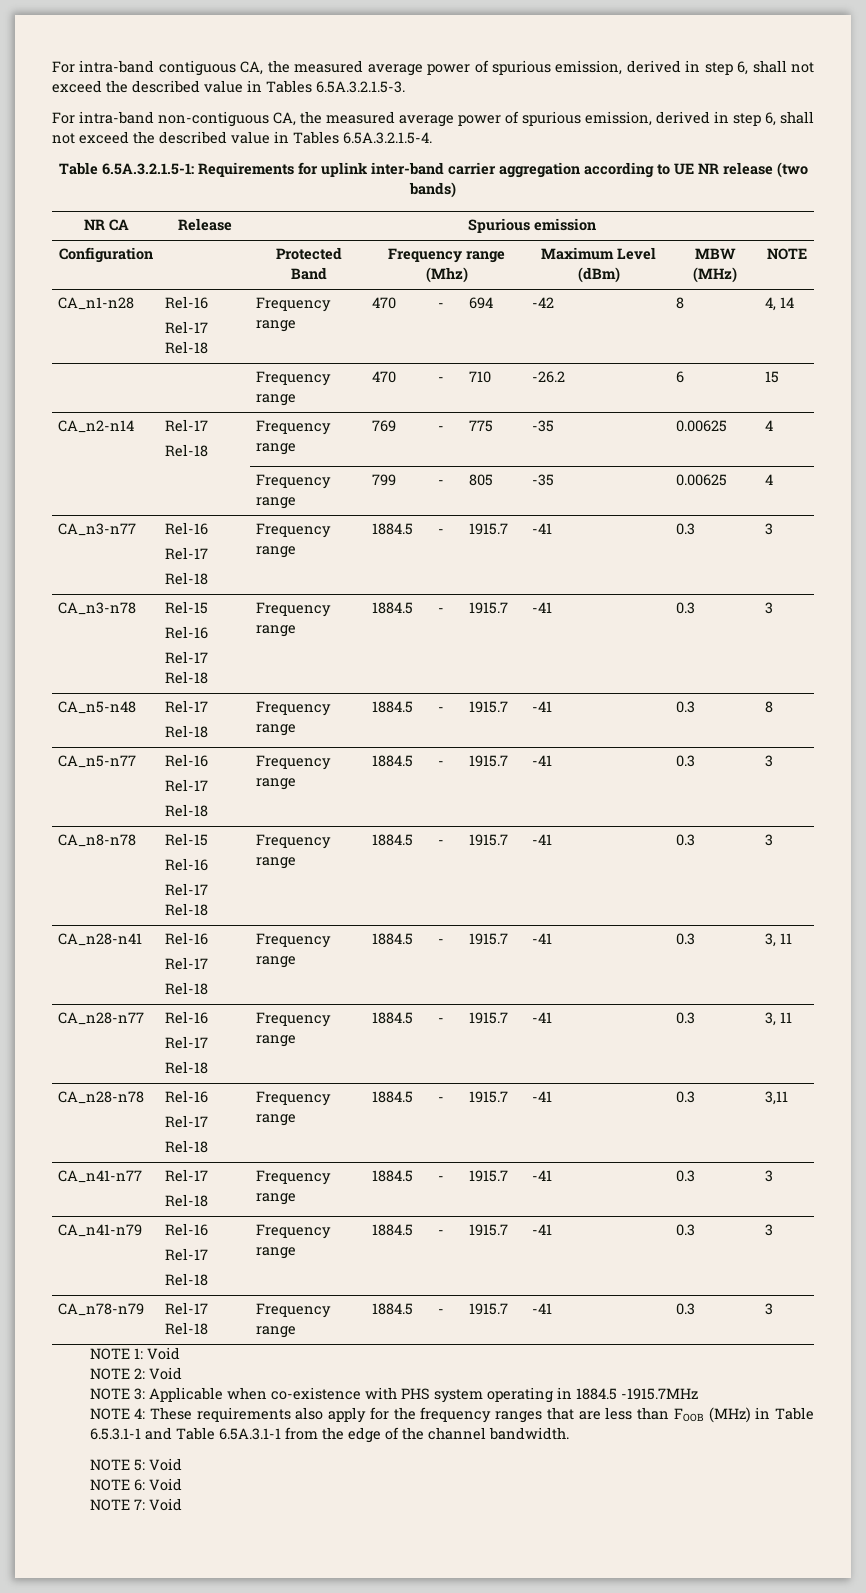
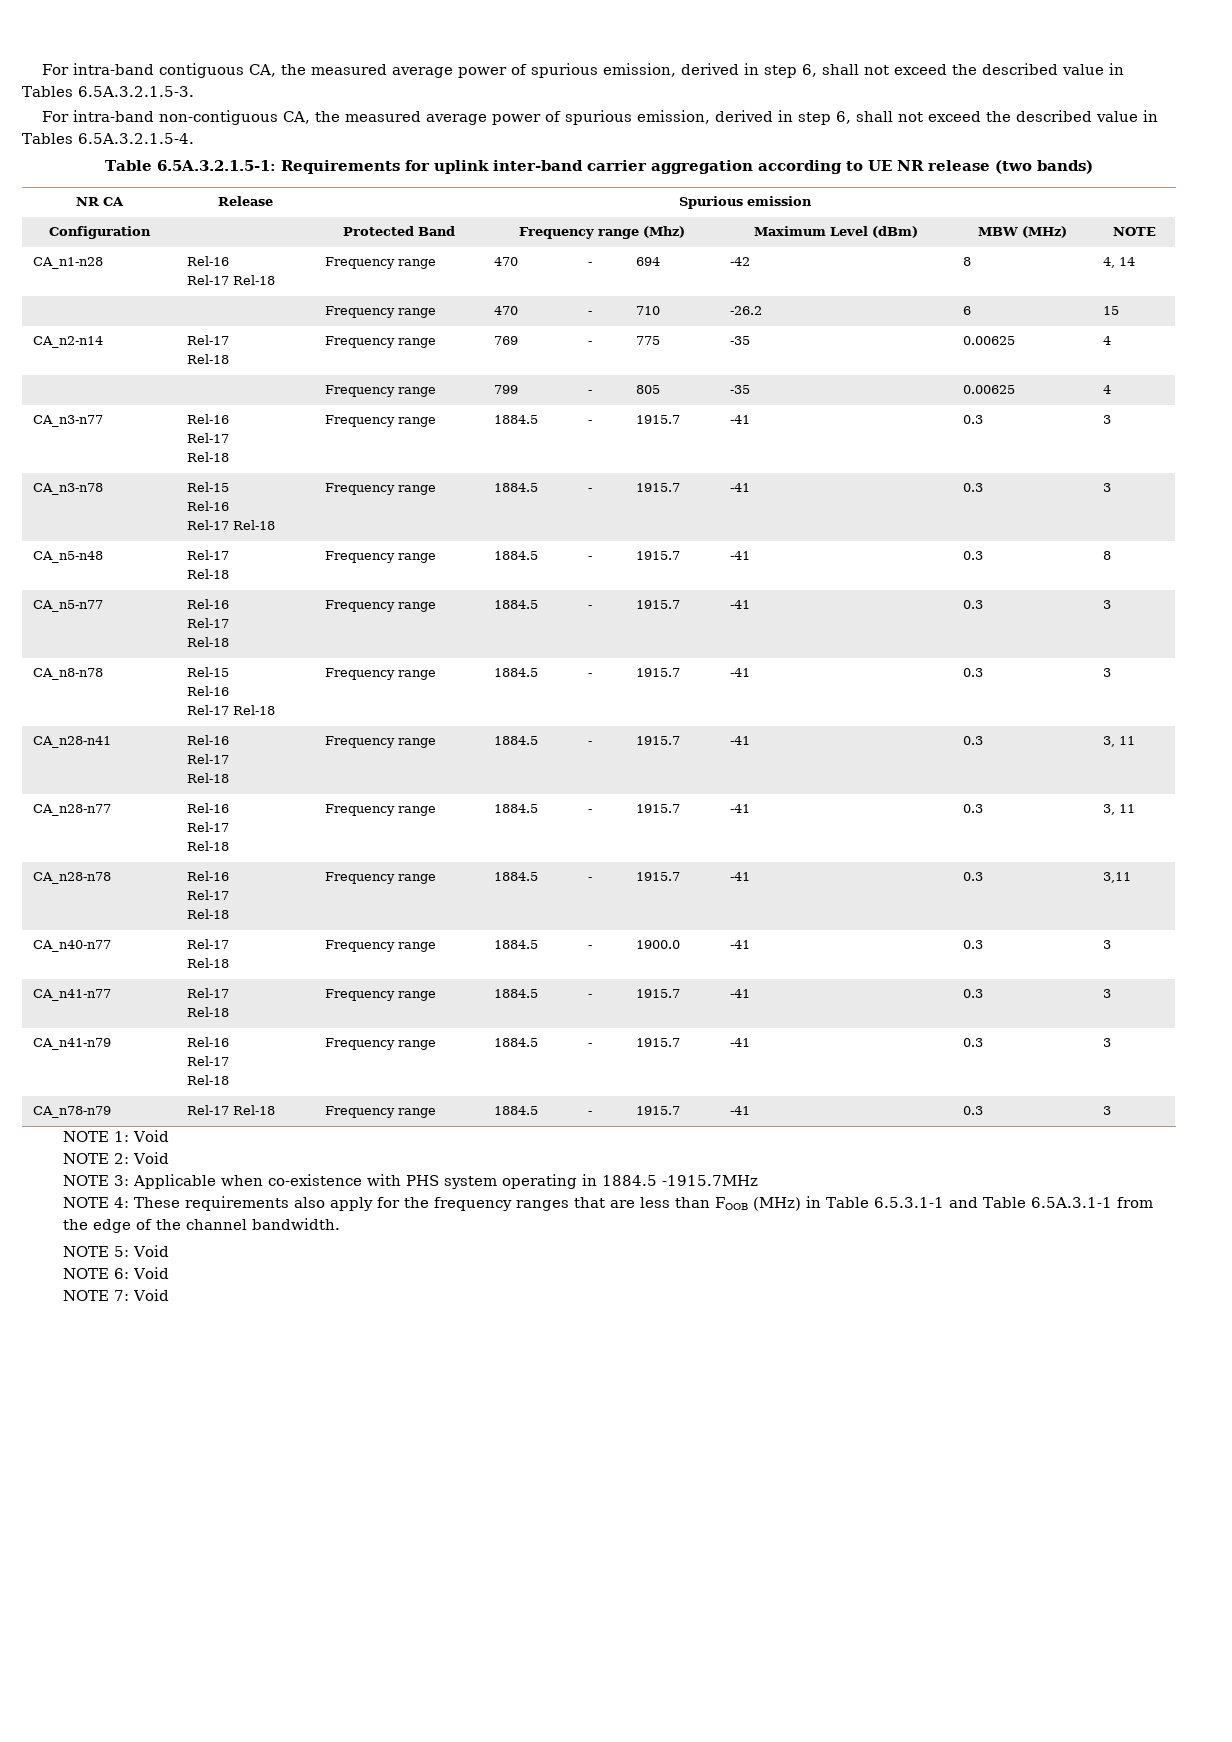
+ CA_n40-n77 | Rel-17
+ Rel-18 | Frequency range | 1884.5 | - | 1900.0 | -41 | 0.3 | 3

